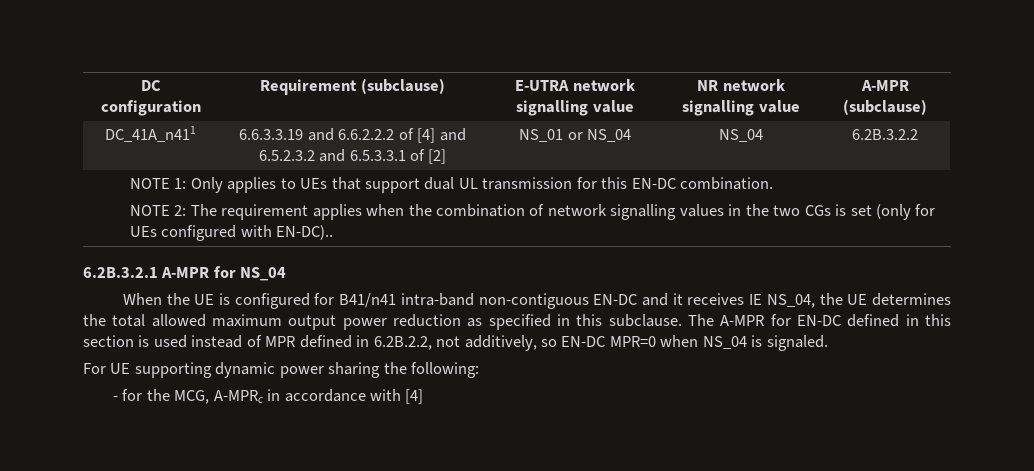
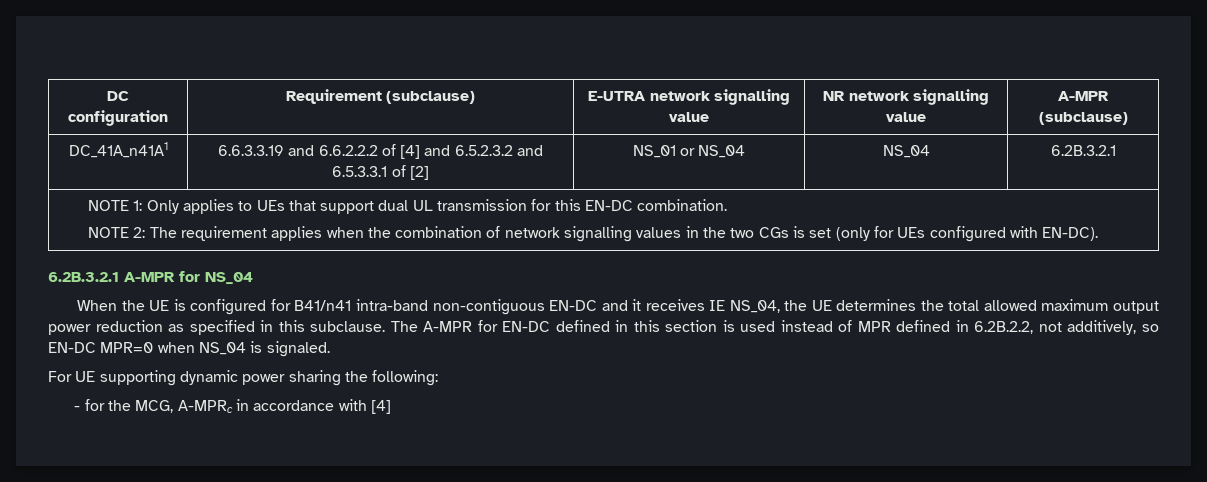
- DC_41A_n411 | 6.6.3.3.19 and 6.6.2.2.2 of [4] and 6.5.2.3.2 and 6.5.3.3.1 of [2] | NS_01 or NS_04 | NS_04 | 6.2B.3.2.2
+ DC_41A_n41A1 | 6.6.3.3.19 and 6.6.2.2.2 of [4] and 6.5.2.3.2 and 6.5.3.3.1 of [2] | NS_01 or NS_04 | NS_04 | 6.2B.3.2.1
  NOTE 1: Only applies to UEs that support dual UL transmission for this EN-DC combination.
- NOTE 2: The requirement applies when the combination of network signalling values in the two CGs is set (only for UEs configured with EN-DC)..
+ NOTE 2: The requirement applies when the combination of network signalling values in the two CGs is set (only for UEs configured with EN-DC).

